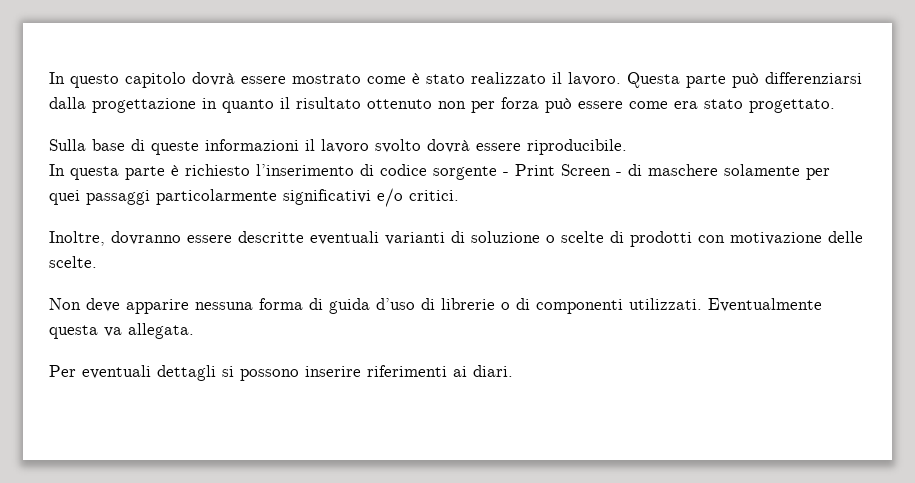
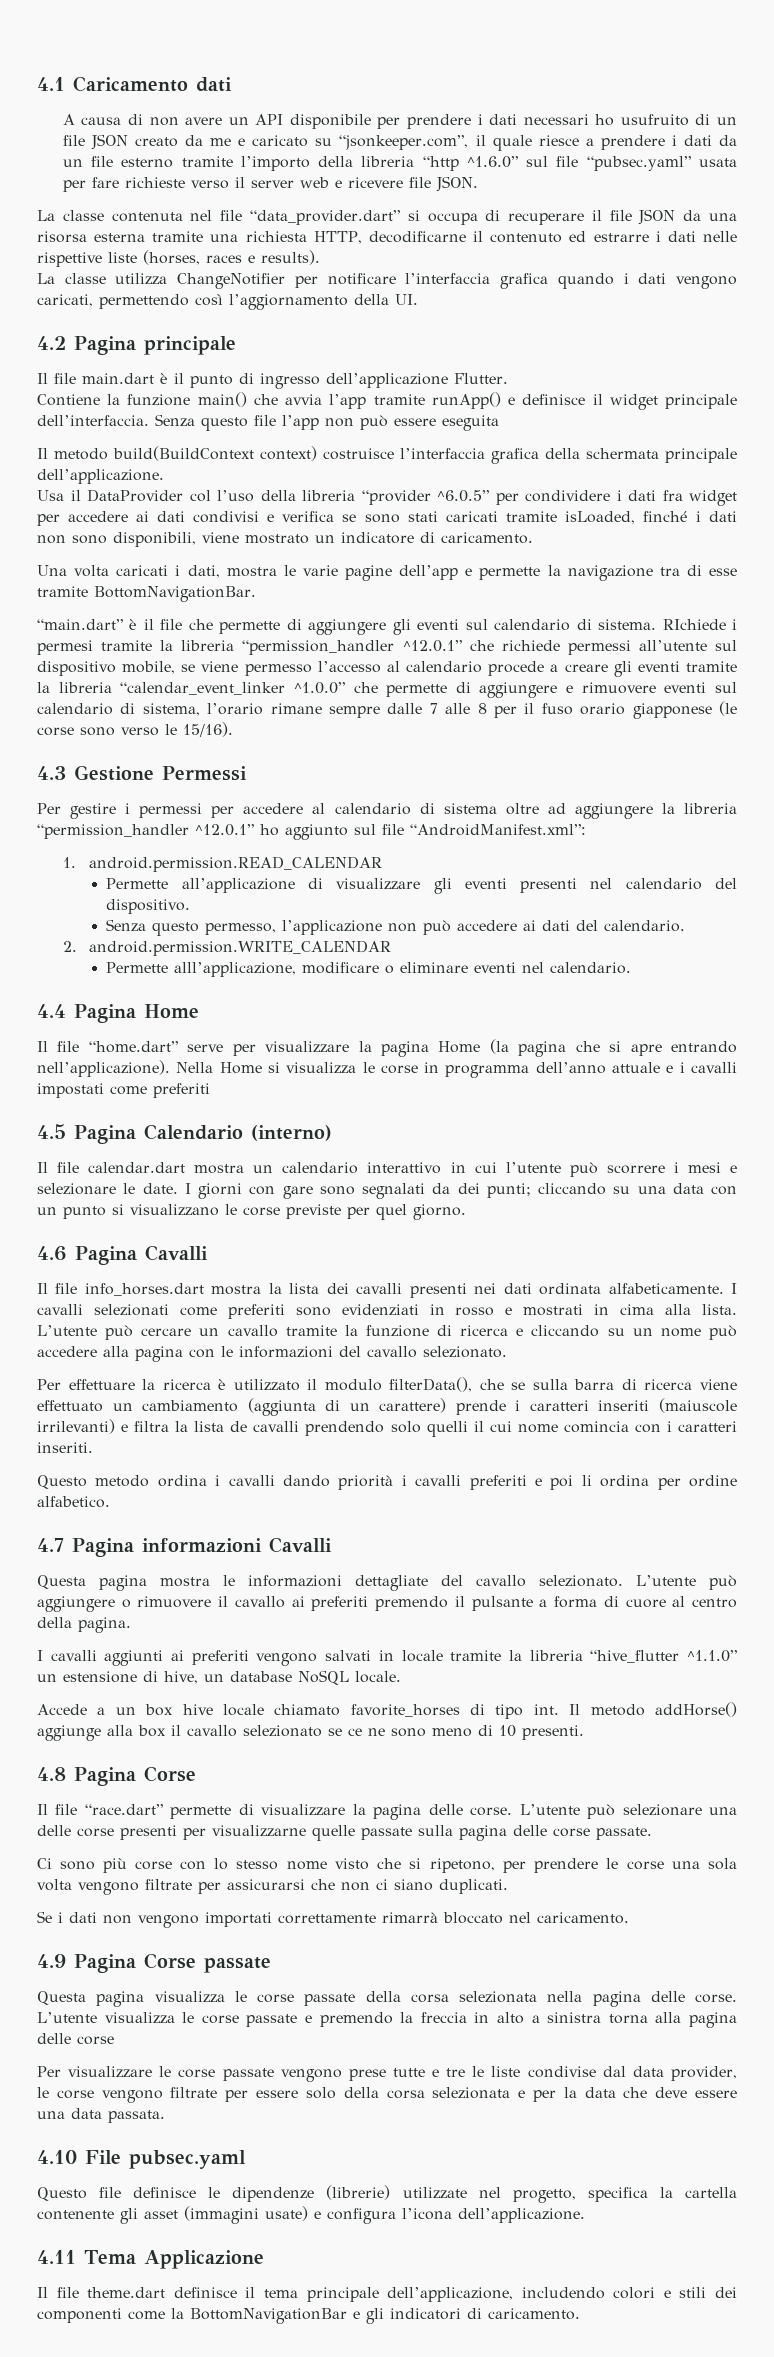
- In questo capitolo dovrà essere mostrato come è stato realizzato il lavoro. Questa parte può differenziarsi dalla progettazione in quanto il risultato ottenuto non per forza può essere come era stato progettato.
- Sulla base di queste informazioni il lavoro svolto dovrà essere riproducibile.
- In questa parte è richiesto l’inserimento di codice sorgente - Print Screen - di maschere solamente per quei passaggi particolarmente significativi e/o critici.
- Inoltre, dovranno essere descritte eventuali varianti di soluzione o scelte di prodotti con motivazione delle scelte.
- Non deve apparire nessuna forma di guida d’uso di librerie o di componenti utilizzati. Eventualmente questa va allegata.
- Per eventuali dettagli si possono inserire riferimenti ai diari.
+ 4.1 Caricamento dati
+ A causa di non avere un API disponibile per prendere i dati necessari ho usufruito di un file JSON creato da me e caricato su “jsonkeeper.com”, il quale riesce a prendere i dati da un file esterno tramite l’importo della libreria “http ^1.6.0” sul file “pubsec.yaml” usata per fare richieste verso il server web e ricevere file JSON.
+ La classe contenuta nel file “data_provider.dart” si occupa di recuperare il file JSON da una risorsa esterna tramite una richiesta HTTP, decodificarne il contenuto ed estrarre i dati nelle rispettive liste (horses, races e results).
+ La classe utilizza ChangeNotifier per notificare l’interfaccia grafica quando i dati vengono caricati, permettendo così l’aggiornamento della UI.
+ 4.2 Pagina principale
+ Il file main.dart è il punto di ingresso dell’applicazione Flutter.
+ Contiene la funzione main() che avvia l’app tramite runApp() e definisce il widget principale dell’interfaccia. Senza questo file l’app non può essere eseguita
+ Il metodo build(BuildContext context) costruisce l’interfaccia grafica della schermata principale dell’applicazione.
+ Usa il DataProvider col l’uso della libreria “provider ^6.0.5” per condividere i dati fra widget per accedere ai dati condivisi e verifica se sono stati caricati tramite isLoaded, finché i dati non sono disponibili, viene mostrato un indicatore di caricamento.
+ Una volta caricati i dati, mostra le varie pagine dell’app e permette la navigazione tra di esse tramite BottomNavigationBar.
+ “main.dart” è il file che permette di aggiungere gli eventi sul calendario di sistema. RIchiede i permesi tramite la libreria “permission_handler ^12.0.1” che richiede permessi all’utente sul dispositivo mobile, se viene permesso l’accesso al calendario procede a creare gli eventi tramite la libreria “calendar_event_linker ^1.0.0” che permette di aggiungere e rimuovere eventi sul calendario di sistema, l’orario rimane sempre dalle 7 alle 8 per il fuso orario giapponese (le corse sono verso le 15/16).
+ 4.3 Gestione Permessi
+ Per gestire i permessi per accedere al calendario di sistema oltre ad aggiungere la libreria “permission_handler ^12.0.1” ho aggiunto sul file “AndroidManifest.xml”:
+ 1. android.permission.READ_CALENDAR
+ Permette all’applicazione di visualizzare gli eventi presenti nel calendario del dispositivo.
+ Senza questo permesso, l’applicazione non può accedere ai dati del calendario.
+ 2. android.permission.WRITE_CALENDAR
+ Permette alll’applicazione, modificare o eliminare eventi nel calendario.
+ 4.4 Pagina Home
+ Il file “home.dart” serve per visualizzare la pagina Home (la pagina che si apre entrando nell’applicazione). Nella Home si visualizza le corse in programma dell’anno attuale e i cavalli impostati come preferiti
+ 4.5 Pagina Calendario (interno)
+ Il file calendar.dart mostra un calendario interattivo in cui l’utente può scorrere i mesi e selezionare le date. I giorni con gare sono segnalati da dei punti; cliccando su una data con un punto si visualizzano le corse previste per quel giorno.
+ 4.6 Pagina Cavalli
+ Il file info_horses.dart mostra la lista dei cavalli presenti nei dati ordinata alfabeticamente. I cavalli selezionati come preferiti sono evidenziati in rosso e mostrati in cima alla lista. L’utente può cercare un cavallo tramite la funzione di ricerca e cliccando su un nome può accedere alla pagina con le informazioni del cavallo selezionato.
+ Per effettuare la ricerca è utilizzato il modulo filterData(), che se sulla barra di ricerca viene effettuato un cambiamento (aggiunta di un carattere) prende i caratteri inseriti (maiuscole irrilevanti) e filtra la lista de cavalli prendendo solo quelli il cui nome comincia con i caratteri inseriti.
+ Questo metodo ordina i cavalli dando priorità i cavalli preferiti e poi li ordina per ordine alfabetico.
+ 4.7 Pagina informazioni Cavalli
+ Questa pagina mostra le informazioni dettagliate del cavallo selezionato. L’utente può aggiungere o rimuovere il cavallo ai preferiti premendo il pulsante a forma di cuore al centro della pagina.
+ I cavalli aggiunti ai preferiti vengono salvati in locale tramite la libreria “hive_flutter ^1.1.0” un estensione di hive, un database NoSQL locale.
+ Accede a un box hive locale chiamato favorite_horses di tipo int. Il metodo addHorse() aggiunge alla box il cavallo selezionato se ce ne sono meno di 10 presenti.
+ 4.8 Pagina Corse
+ Il file “race.dart” permette di visualizzare la pagina delle corse. L’utente può selezionare una delle corse presenti per visualizzarne quelle passate sulla pagina delle corse passate.
+ Ci sono più corse con lo stesso nome visto che si ripetono, per prendere le corse una sola volta vengono filtrate per assicurarsi che non ci siano duplicati.
+ Se i dati non vengono importati correttamente rimarrà bloccato nel caricamento.
+ 4.9 Pagina Corse passate
+ Questa pagina visualizza le corse passate della corsa selezionata nella pagina delle corse. L’utente visualizza le corse passate e premendo la freccia in alto a sinistra torna alla pagina delle corse
+ Per visualizzare le corse passate vengono prese tutte e tre le liste condivise dal data provider, le corse vengono filtrate per essere solo della corsa selezionata e per la data che deve essere una data passata.
+ 4.10 File pubsec.yaml
+ Questo file definisce le dipendenze (librerie) utilizzate nel progetto, specifica la cartella contenente gli asset (immagini usate) e configura l’icona dell’applicazione.
+ 4.11 Tema Applicazione
+ Il file theme.dart definisce il tema principale dell’applicazione, includendo colori e stili dei componenti come la BottomNavigationBar e gli indicatori di caricamento.

